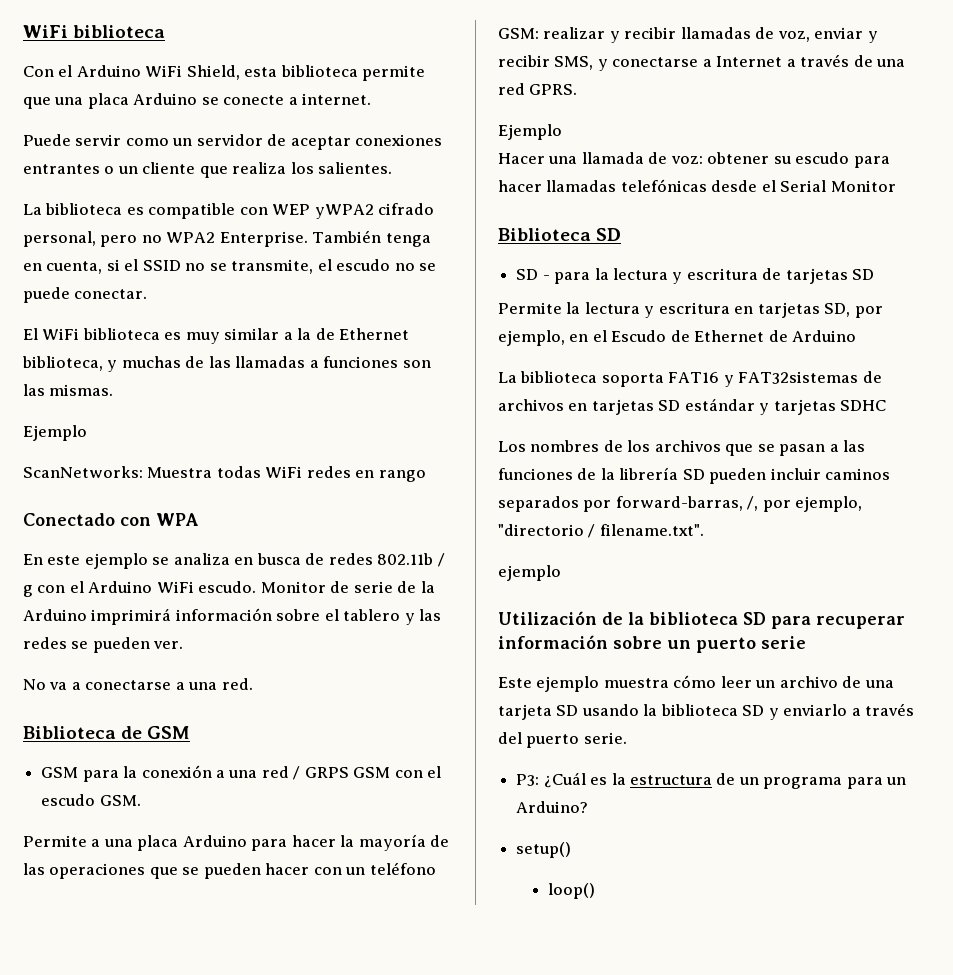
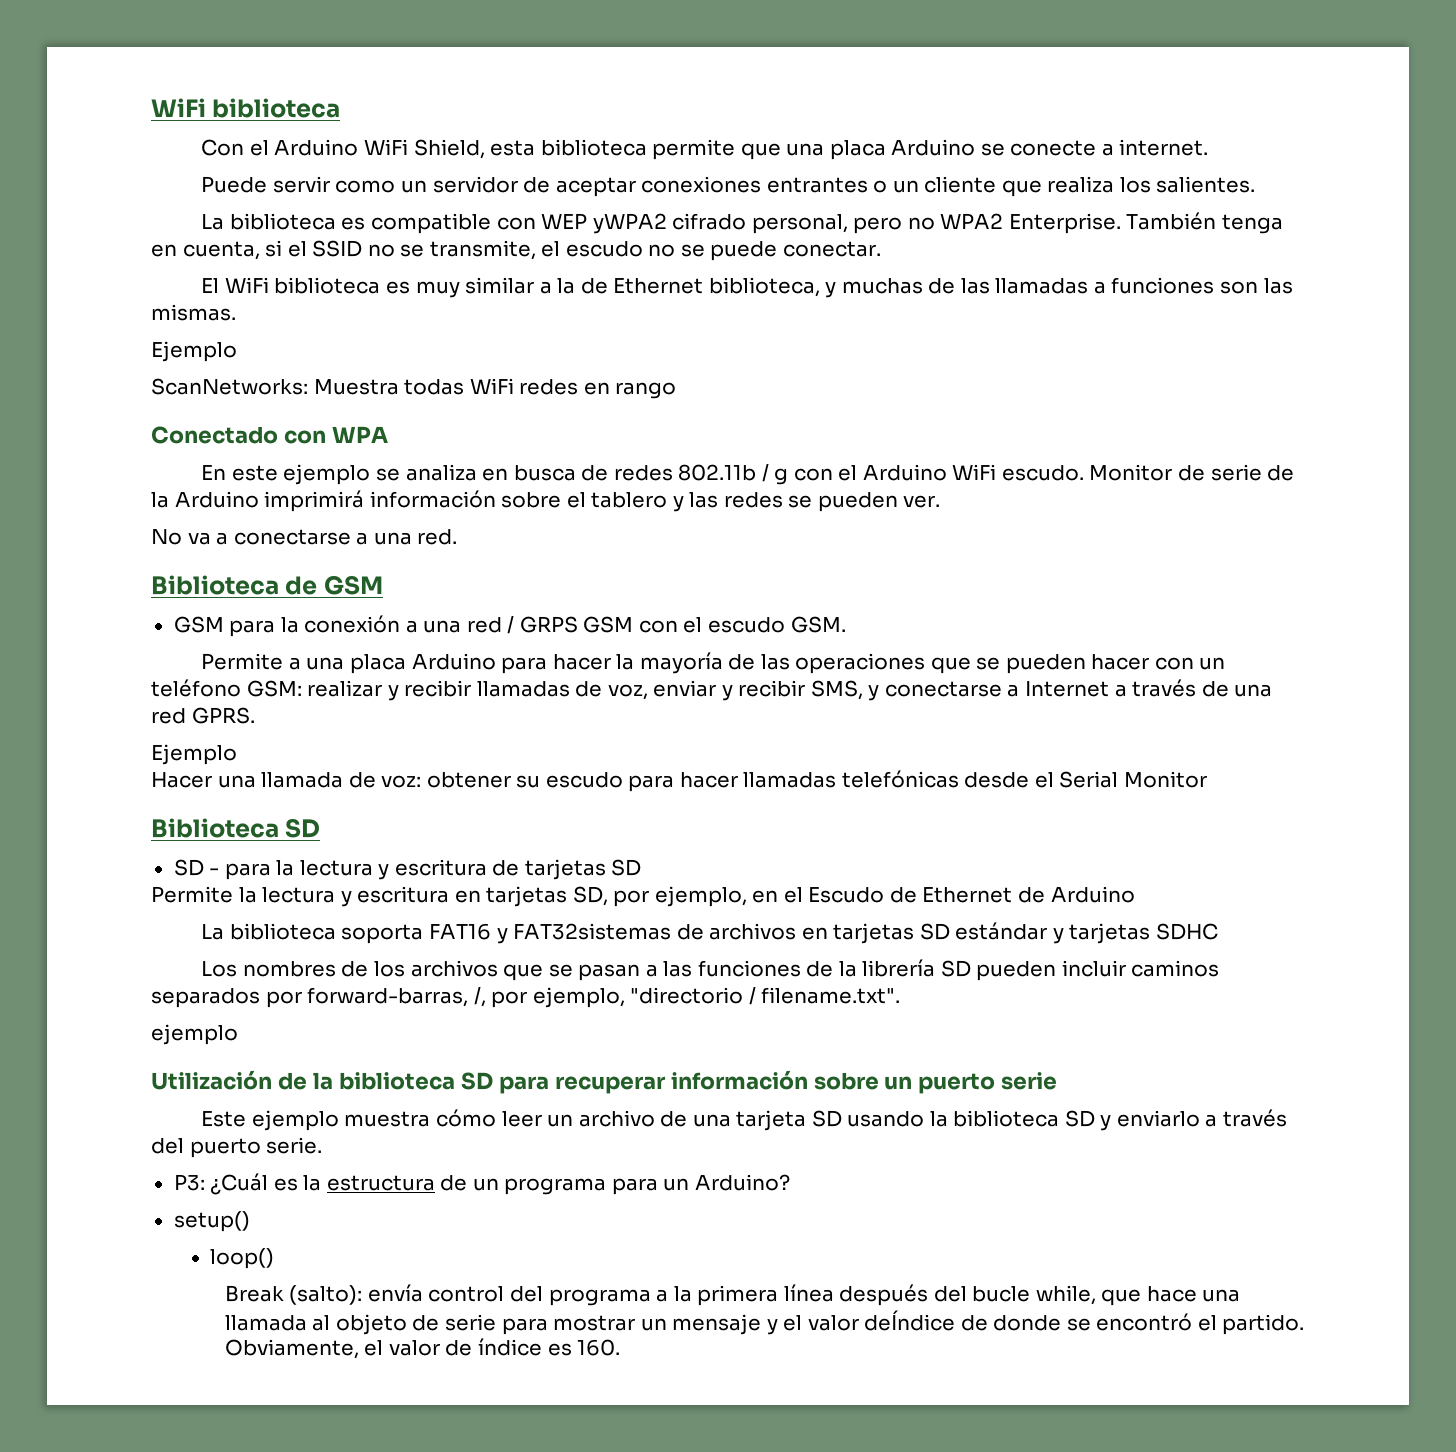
+ Break (salto): envía control del programa a la primera línea después del bucle while, que hace una llamada al objeto de serie para mostrar un mensaje y el valor deÍndice de donde se encontró el partido. Obviamente, el valor de índice es 160.

